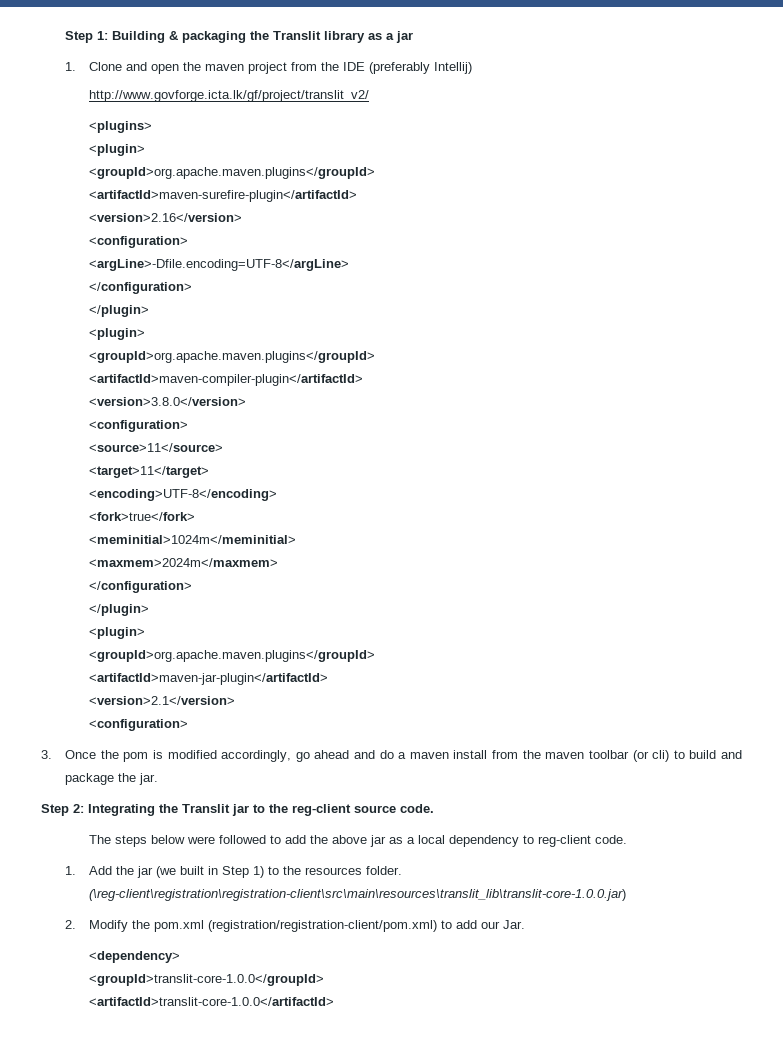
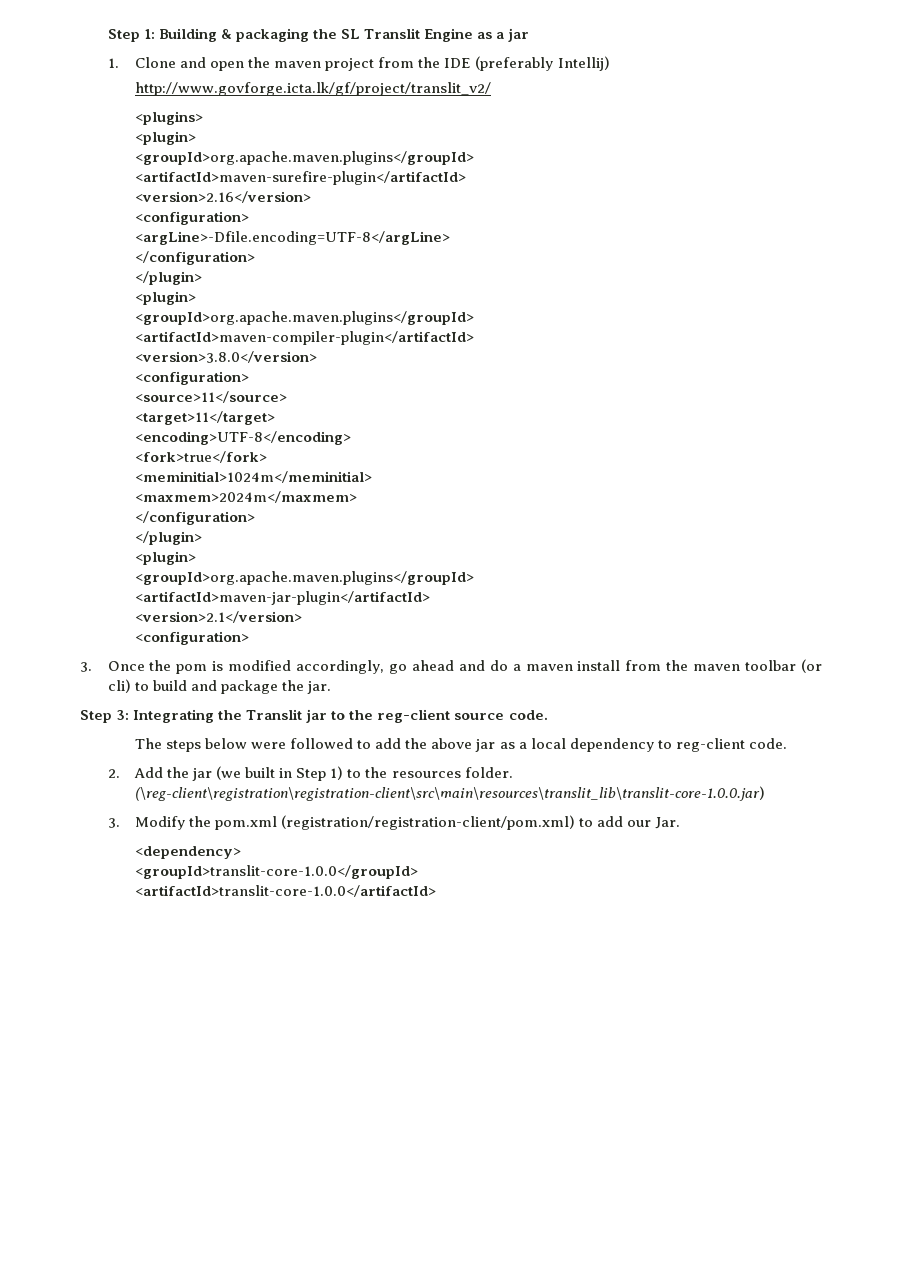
- Step 1: Building & packaging the Translit library as a jar
+ Step 1: Building & packaging the SL Translit Engine as a jar
- Step 2: Integrating the Translit jar to the reg-client source code.
+ Step 3: Integrating the Translit jar to the reg-client source code.
- 1. Add the jar (we built in Step 1) to the resources folder.
+ 2. Add the jar (we built in Step 1) to the resources folder.
- 2. Modify the pom.xml (registration/registration-client/pom.xml) to add our Jar.
+ 3. Modify the pom.xml (registration/registration-client/pom.xml) to add our Jar.

